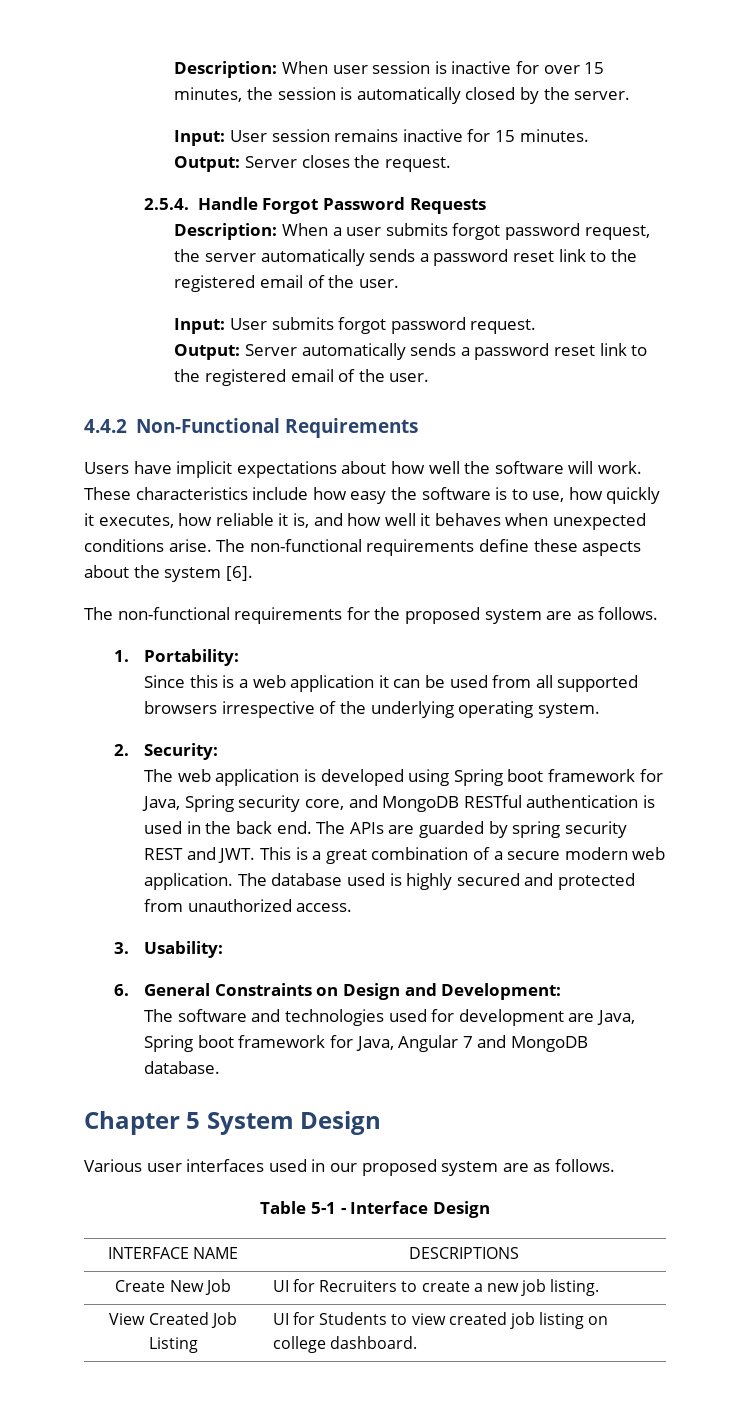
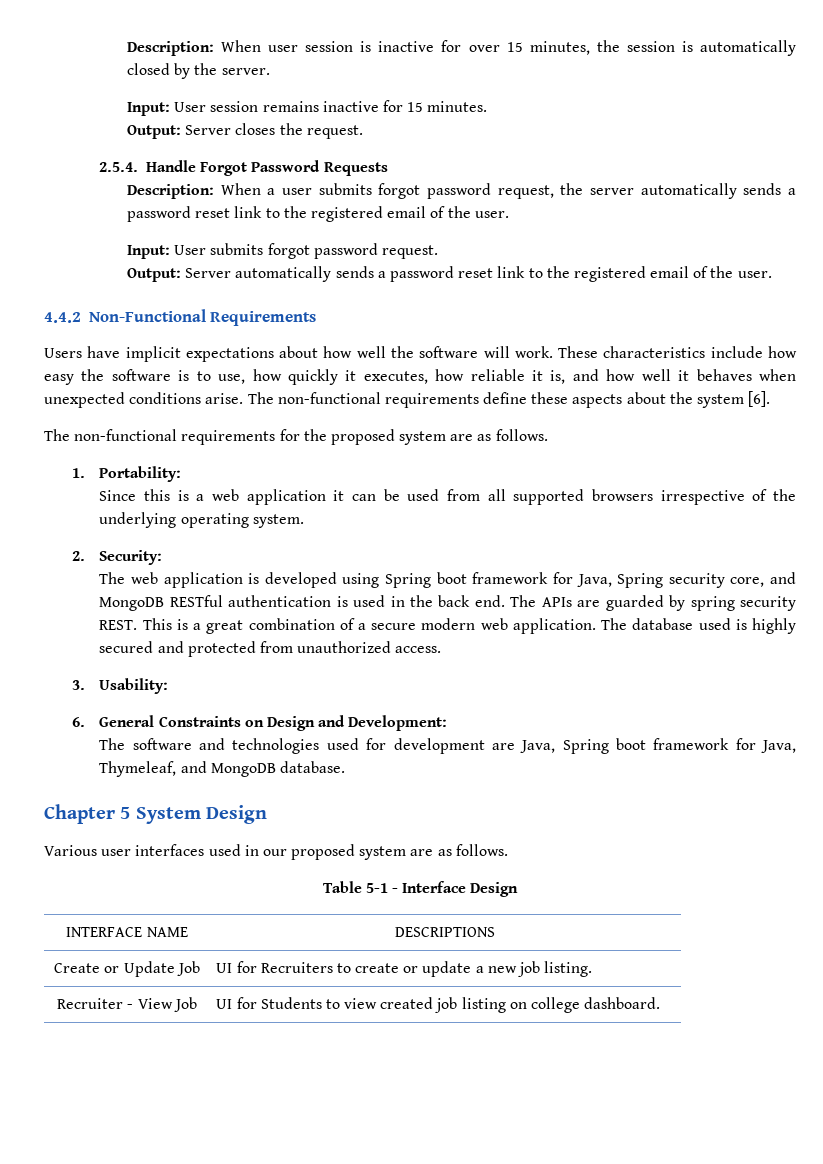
- The APIs are guarded by spring security REST and JWT. This is a great combination of a secure modern web application.
+ The APIs are guarded by spring security REST. This is a great combination of a secure modern web application.
- The software and technologies used for development are Java, Spring boot framework for Java, Angular 7 and MongoDB database.
+ The software and technologies used for development are Java, Spring boot framework for Java, Thymeleaf, and MongoDB database.
- Create New Job | UI for Recruiters to create a new job listing.
+ Create or Update Job | UI for Recruiters to create or update a new job listing.
- View Created Job Listing | UI for Students to view created job listing on college dashboard.
+ Recruiter - View Job | UI for Students to view created job listing on college dashboard.

